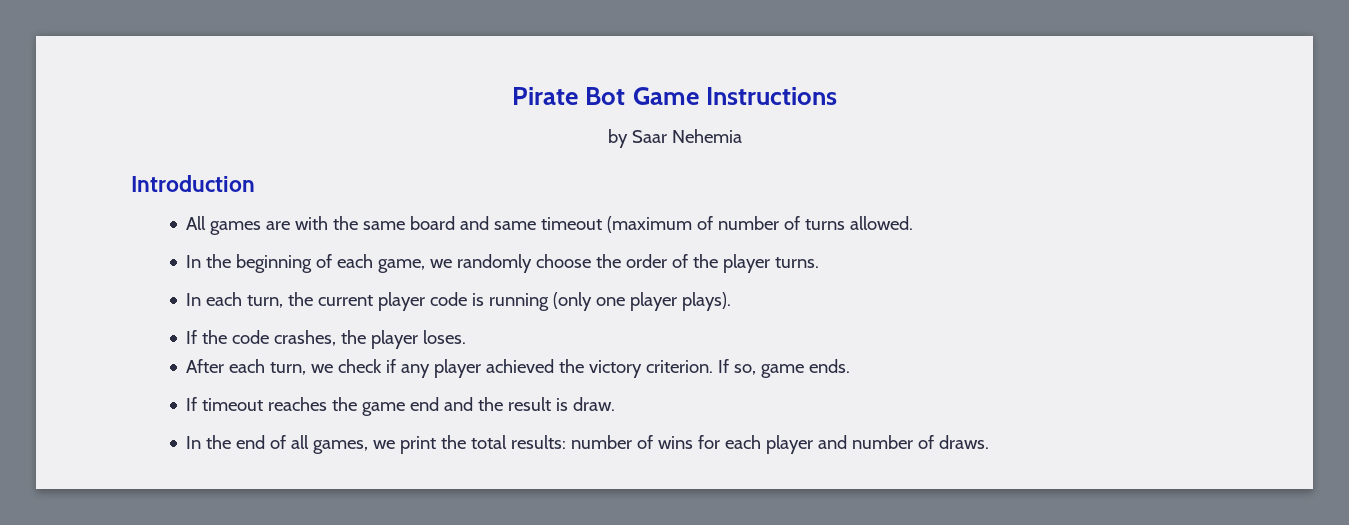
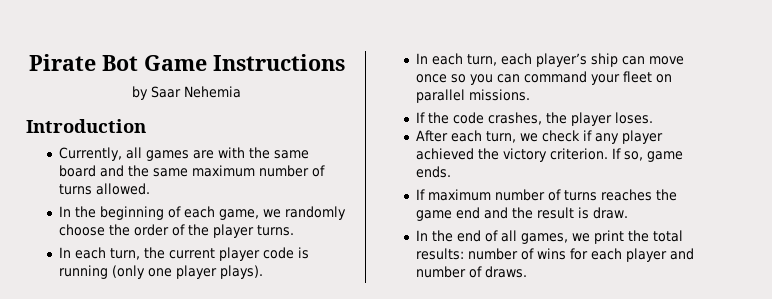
- All games are with the same board and same timeout (maximum of number of turns allowed.
+ Currently, all games are with the same board and the same maximum number of turns allowed.
+ In each turn, each player’s ship can move once so you can command your fleet on parallel missions.
- If timeout reaches the game end and the result is draw.
+ If maximum number of turns reaches the game end and the result is draw.

